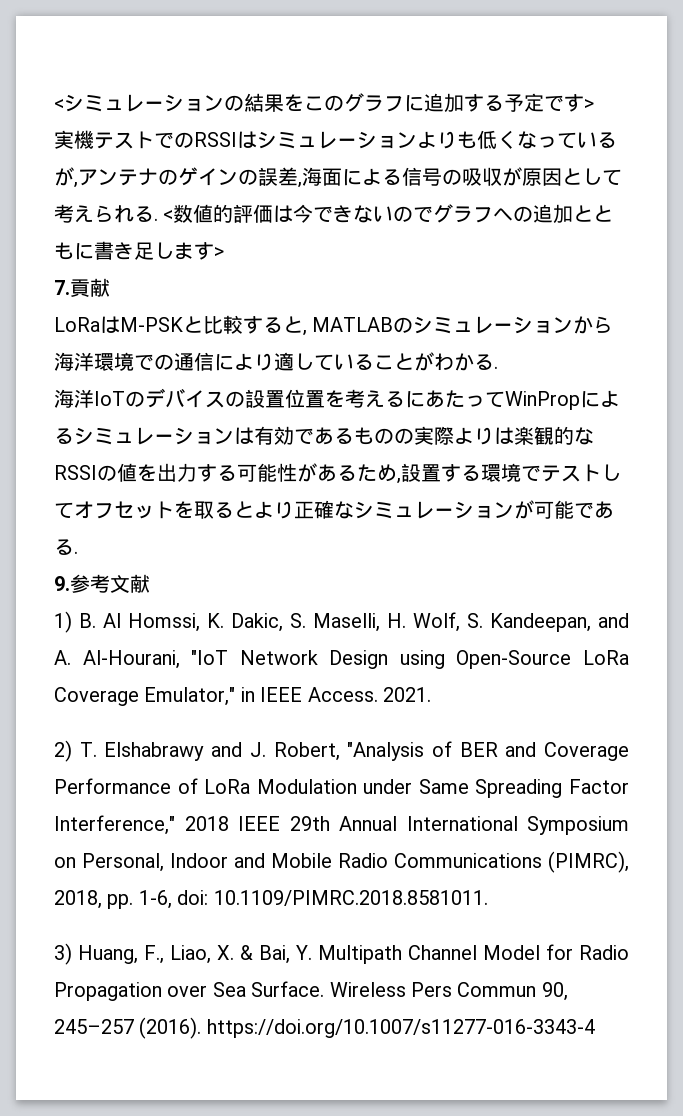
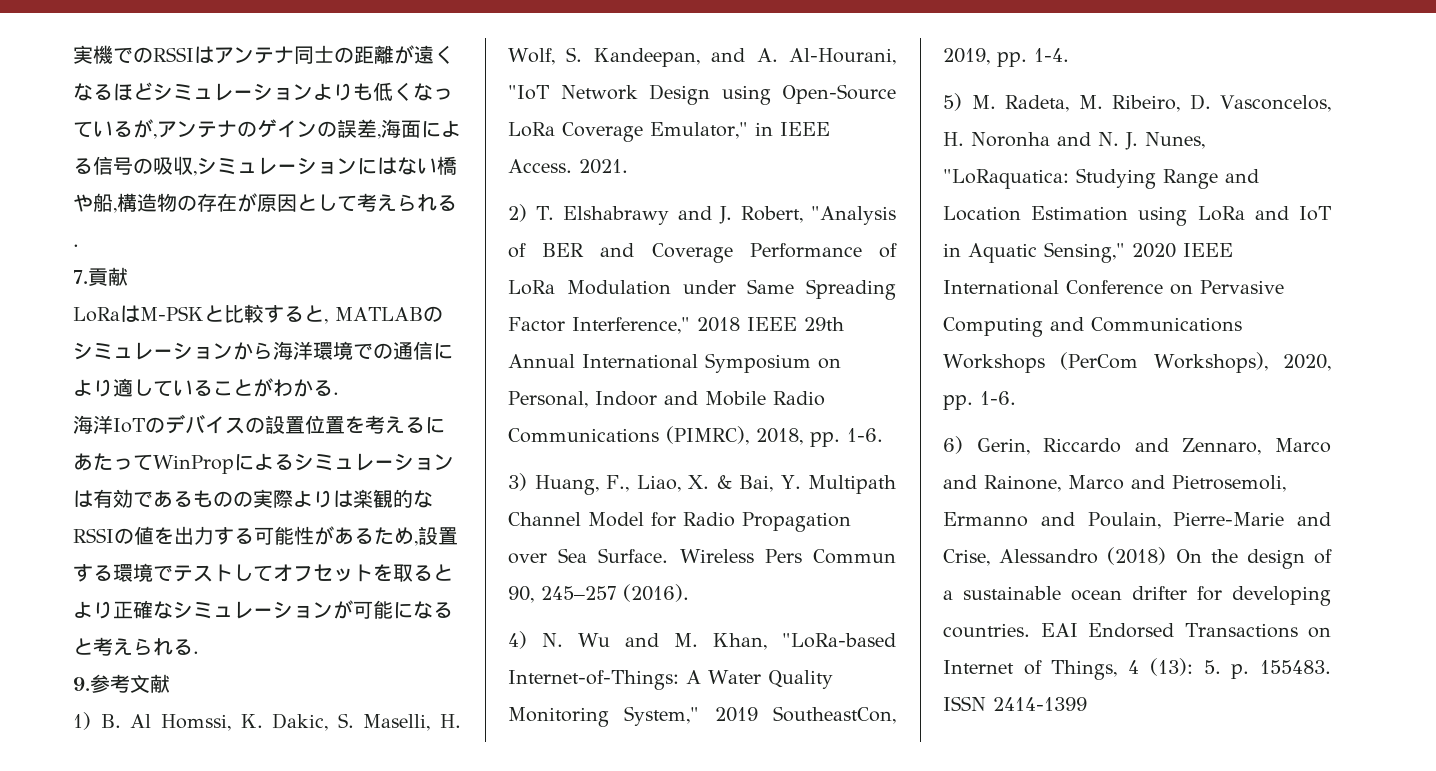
- <シミュレーションの結果をこのグラフに追加する予定です>
- 実機テストでのRSSIはシミュレーションよりも低くなっているが,アンテナのゲインの誤差,海面による信号の吸収が原因として考えられる. <数値的評価は今できないのでグラフへの追加とともに書き足します>
+ 実機でのRSSIはアンテナ同士の距離が遠くなるほどシミュレーションよりも低くなっているが,アンテナのゲインの誤差,海面による信号の吸収,シミュレーションにはない橋や船,構造物の存在が原因として考えられる.
- 海洋IoTのデバイスの設置位置を考えるにあたってWinPropによるシミュレーションは有効であるものの実際よりは楽観的なRSSIの値を出力する可能性があるため,設置する環境でテストしてオフセットを取るとより正確なシミュレーションが可能である.
+ 海洋IoTのデバイスの設置位置を考えるにあたってWinPropによるシミュレーションは有効であるものの実際よりは楽観的なRSSIの値を出力する可能性があるため,設置する環境でテストしてオフセットを取るとより正確なシミュレーションが可能になると考えられる.
- 2) T. Elshabrawy and J. Robert, "Analysis of BER and Coverage Performance of LoRa Modulation under Same Spreading Factor Interference," 2018 IEEE 29th Annual International Symposium on Personal, Indoor and Mobile Radio Communications (PIMRC), 2018, pp. 1-6, doi: 10.1109/PIMRC.2018.8581011.
+ 2) T. Elshabrawy and J. Robert, "Analysis of BER and Coverage Performance of LoRa Modulation under Same Spreading Factor Interference," 2018 IEEE 29th Annual International Symposium on Personal, Indoor and Mobile Radio Communications (PIMRC), 2018, pp. 1-6.
- Wireless Pers Commun 90, 245–257 (2016). https://doi.org/10.1007/s11277-016-3343-4
+ Wireless Pers Commun 90, 245–257 (2016).
+ 4) N. Wu and M. Khan, "LoRa-based Internet-of-Things: A Water Quality Monitoring System," 2019 SoutheastCon, 2019, pp. 1-4.
+ 5) M. Radeta, M. Ribeiro, D. Vasconcelos, H. Noronha and N. J. Nunes, "LoRaquatica: Studying Range and Location Estimation using LoRa and IoT in Aquatic Sensing," 2020 IEEE International Conference on Pervasive Computing and Communications Workshops (PerCom Workshops), 2020, pp. 1-6.
+ 6) Gerin, Riccardo and Zennaro, Marco and Rainone, Marco and Pietrosemoli, Ermanno and Poulain, Pierre-Marie and Crise, Alessandro (2018) On the design of a sustainable ocean drifter for developing countries. EAI Endorsed Transactions on Internet of Things, 4 (13): 5. p. 155483. ISSN 2414-1399

